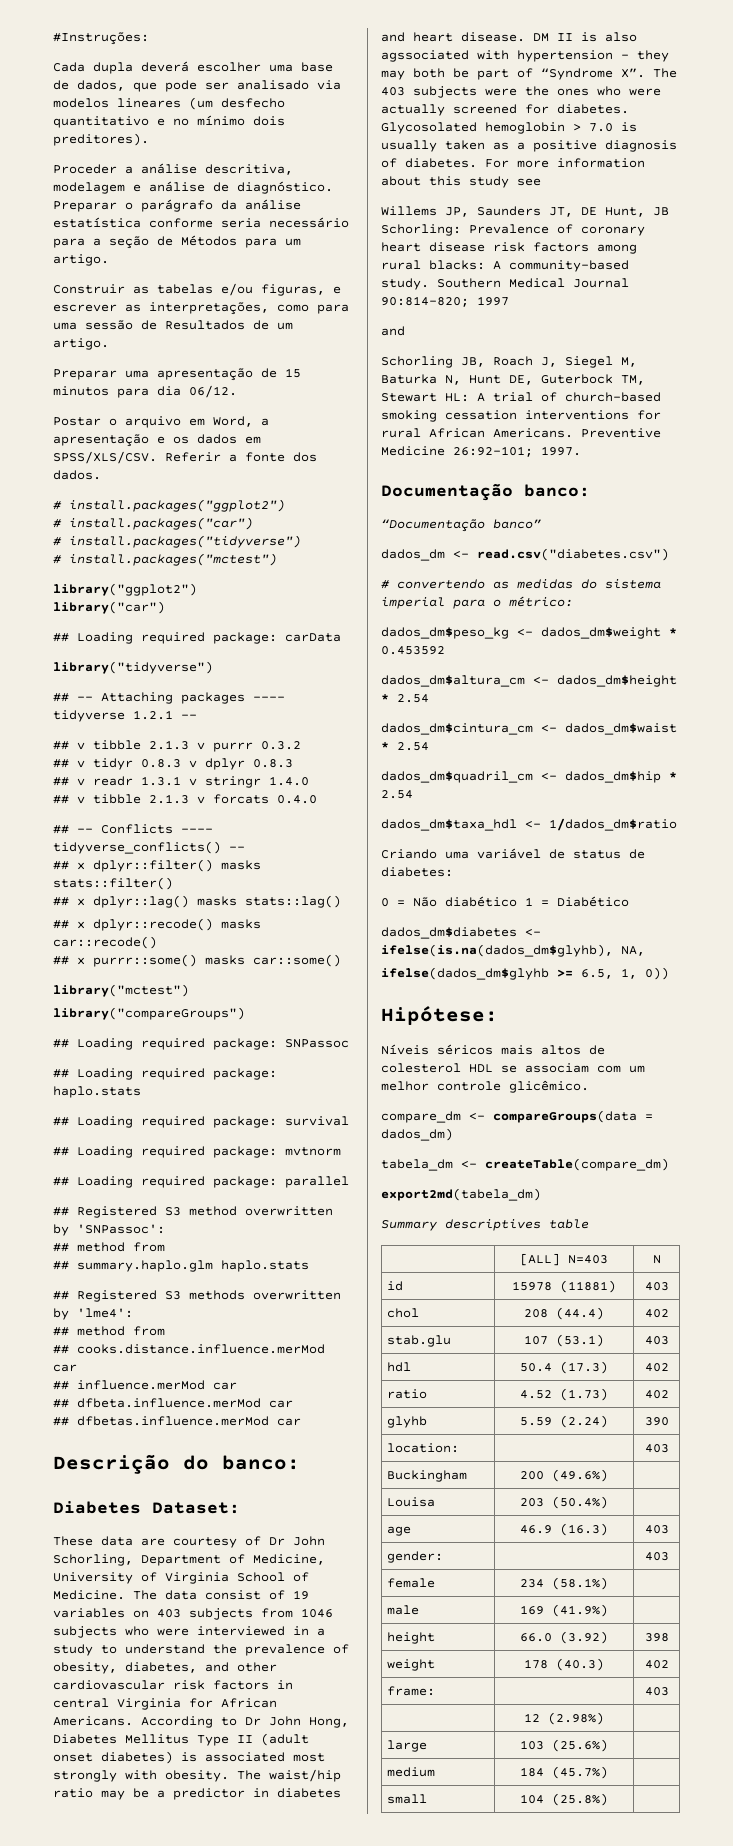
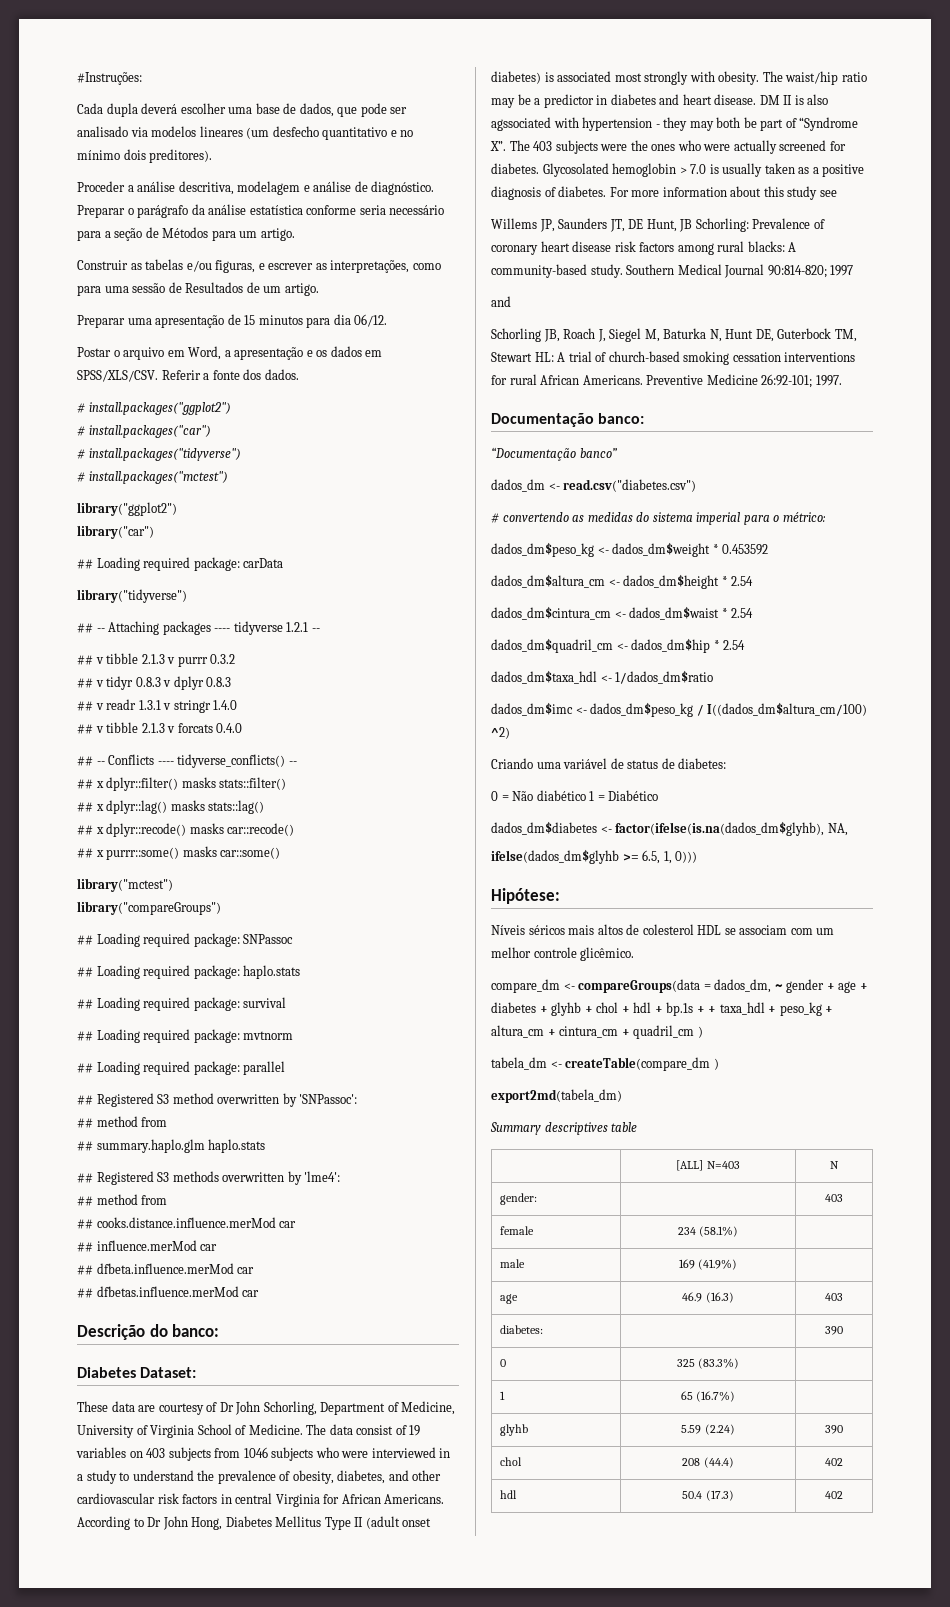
+ dados_dm$imc <- dados_dm$peso_kg / I((dados_dm$altura_cm/100) ^2)
- dados_dm$diabetes <- ifelse(is.na(dados_dm$glyhb), NA,
+ dados_dm$diabetes <- factor(ifelse(is.na(dados_dm$glyhb), NA,
- ifelse(dados_dm$glyhb >= 6.5, 1, 0))
+ ifelse(dados_dm$glyhb >= 6.5, 1, 0)))
- compare_dm <- compareGroups(data = dados_dm)
+ compare_dm <- compareGroups(data = dados_dm, ~ gender + age + diabetes + glyhb + chol + hdl + bp.1s + + taxa_hdl + peso_kg + altura_cm + cintura_cm + quadril_cm )
- tabela_dm <- createTable(compare_dm)
+ tabela_dm <- createTable(compare_dm )
- id | 15978 (11881) | 403
- chol | 208 (44.4) | 402
- stab.glu | 107 (53.1) | 403
- hdl | 50.4 (17.3) | 402
- ratio | 4.52 (1.73) | 402
- glyhb | 5.59 (2.24) | 390
- location: | | 403
- Buckingham | 200 (49.6%) |
- Louisa | 203 (50.4%) |
- age | 46.9 (16.3) | 403
- height | 66.0 (3.92) | 398
- weight | 178 (40.3) | 402
- frame: | | 403
- | 12 (2.98%) |
- large | 103 (25.6%) |
- medium | 184 (45.7%) |
- small | 104 (25.8%) |
+ age | 46.9 (16.3) | 403
+ diabetes: | | 390
+ 0 | 325 (83.3%) |
+ 1 | 65 (16.7%) |
+ glyhb | 5.59 (2.24) | 390
+ chol | 208 (44.4) | 402
+ hdl | 50.4 (17.3) | 402

